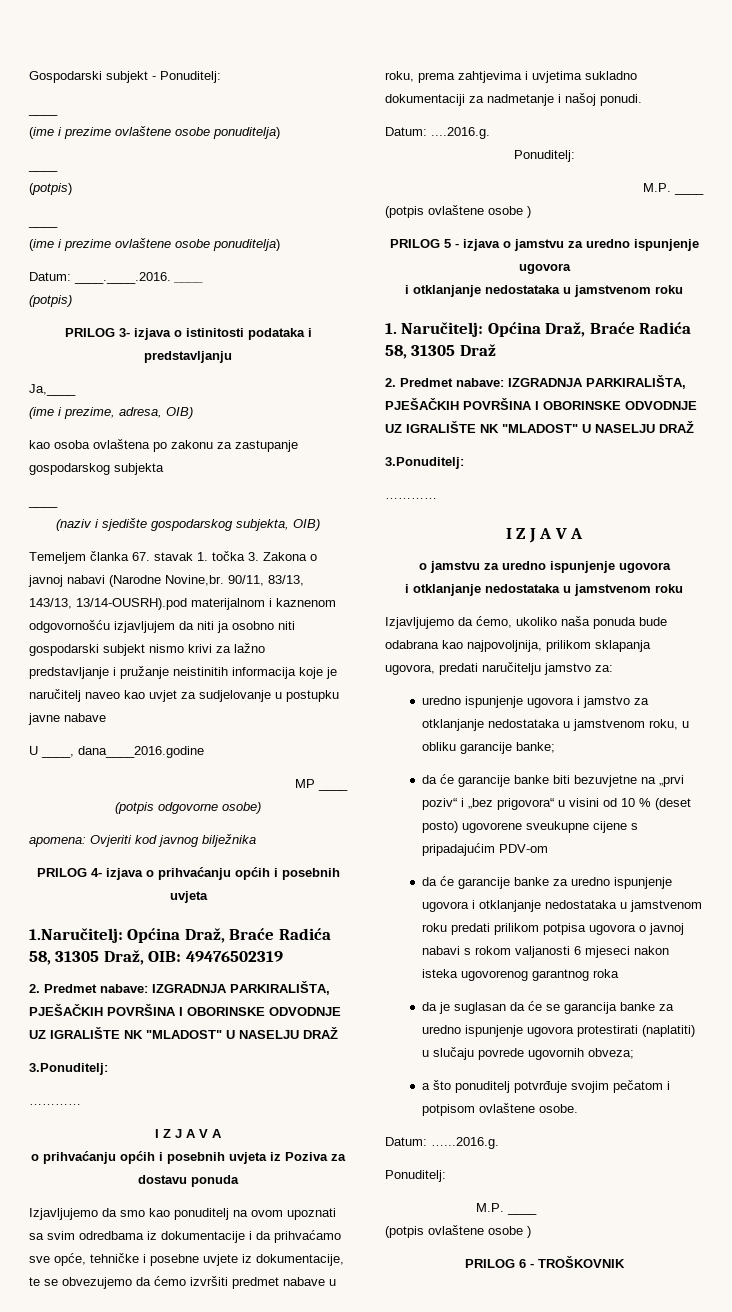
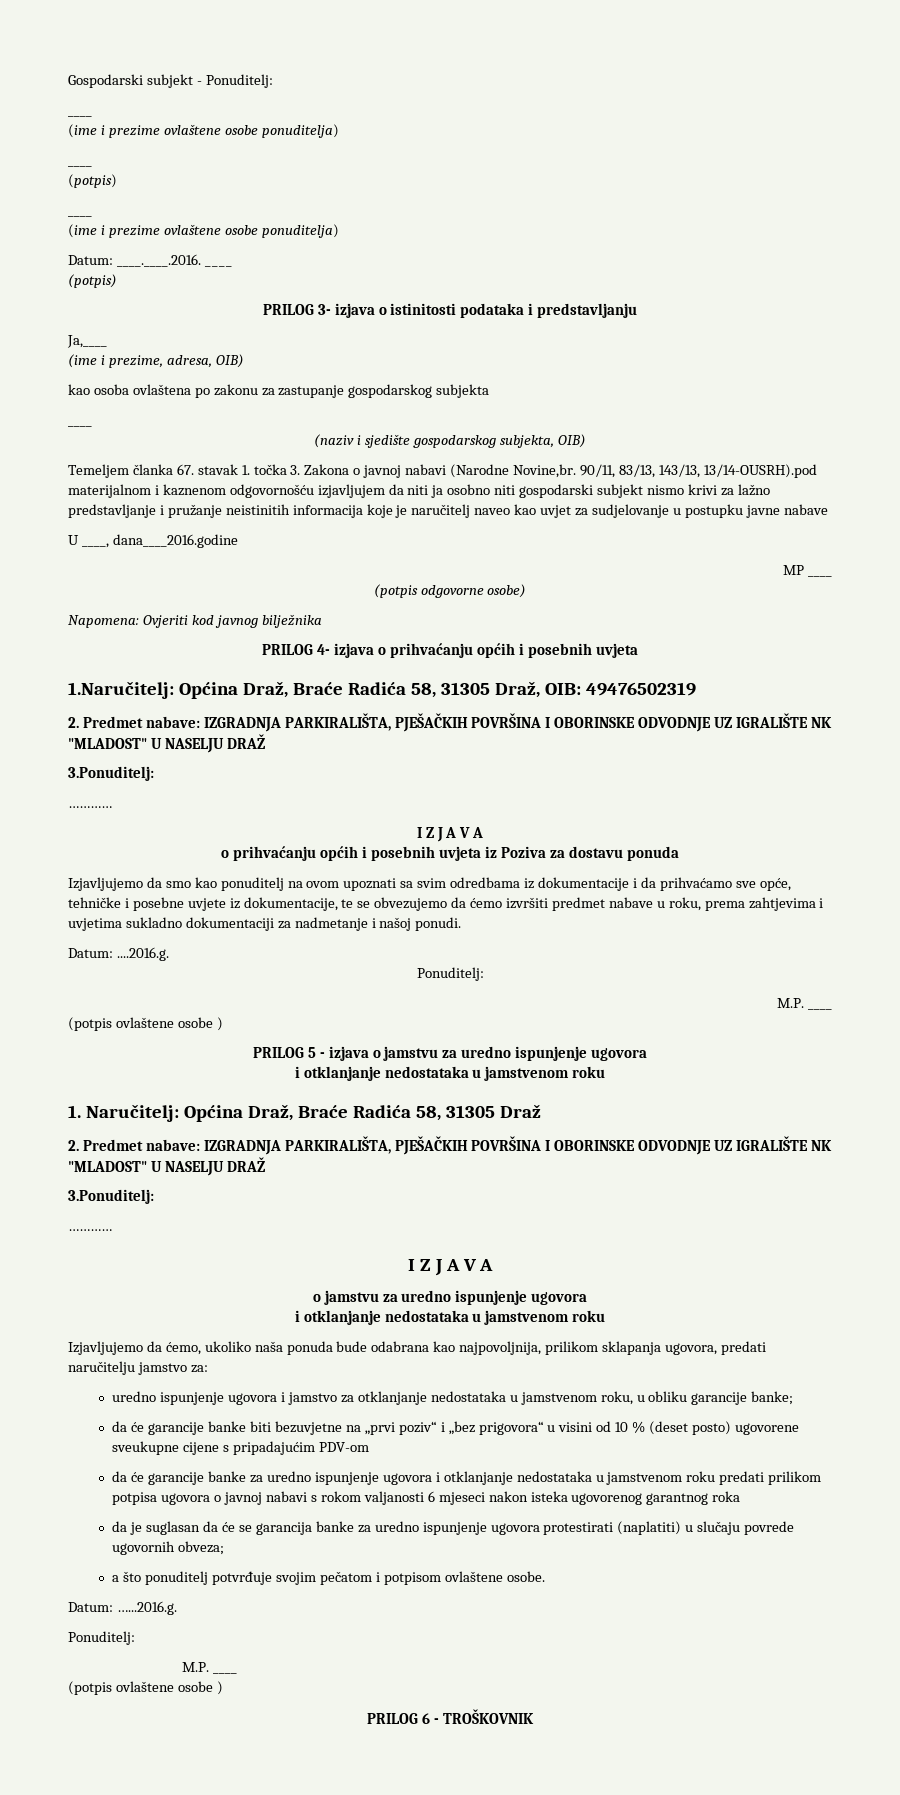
- apomena: Ovjeriti kod javnog bilježnika
+ Napomena: Ovjeriti kod javnog bilježnika

